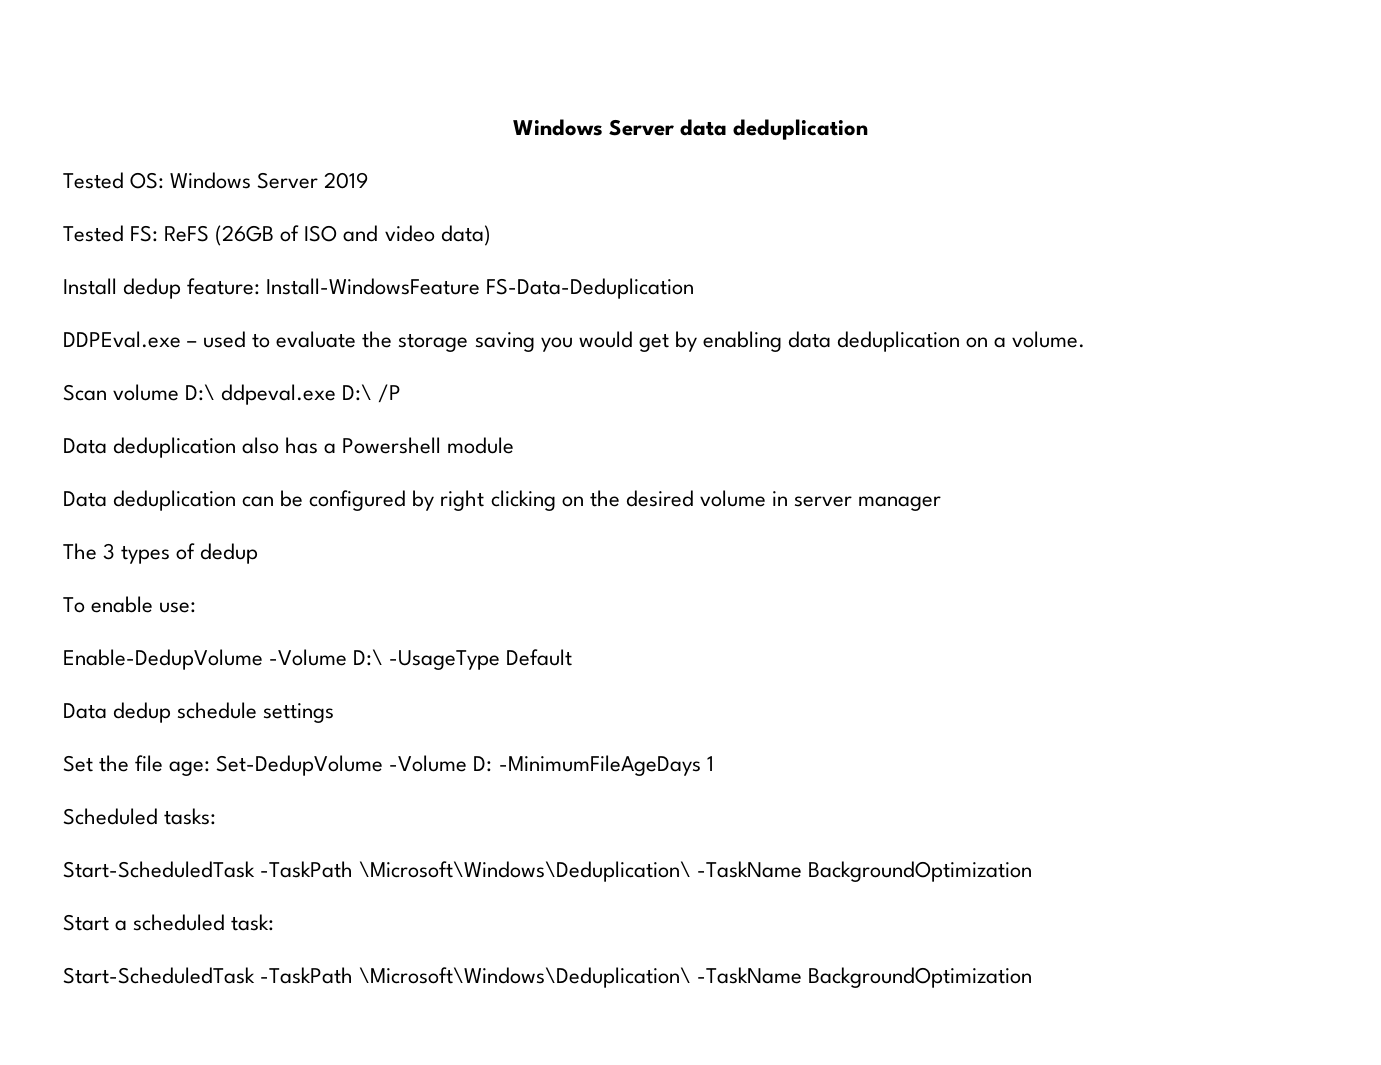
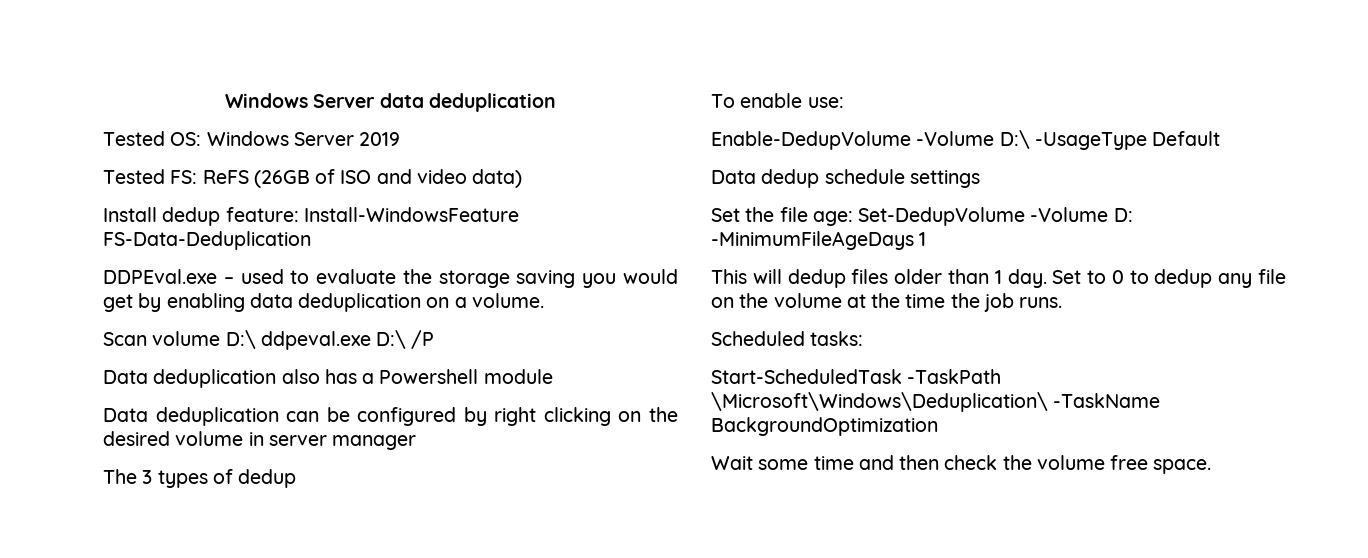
+ This will dedup files older than 1 day. Set to 0 to dedup any file on the volume at the time the job runs.
- Start a scheduled task:
- Start-ScheduledTask -TaskPath \Microsoft\Windows\Deduplication\ -TaskName BackgroundOptimization
+ Wait some time and then check the volume free space.

